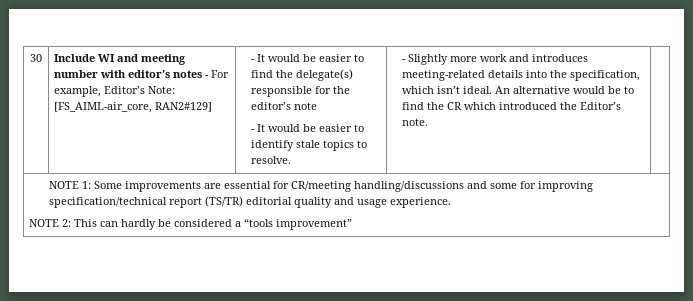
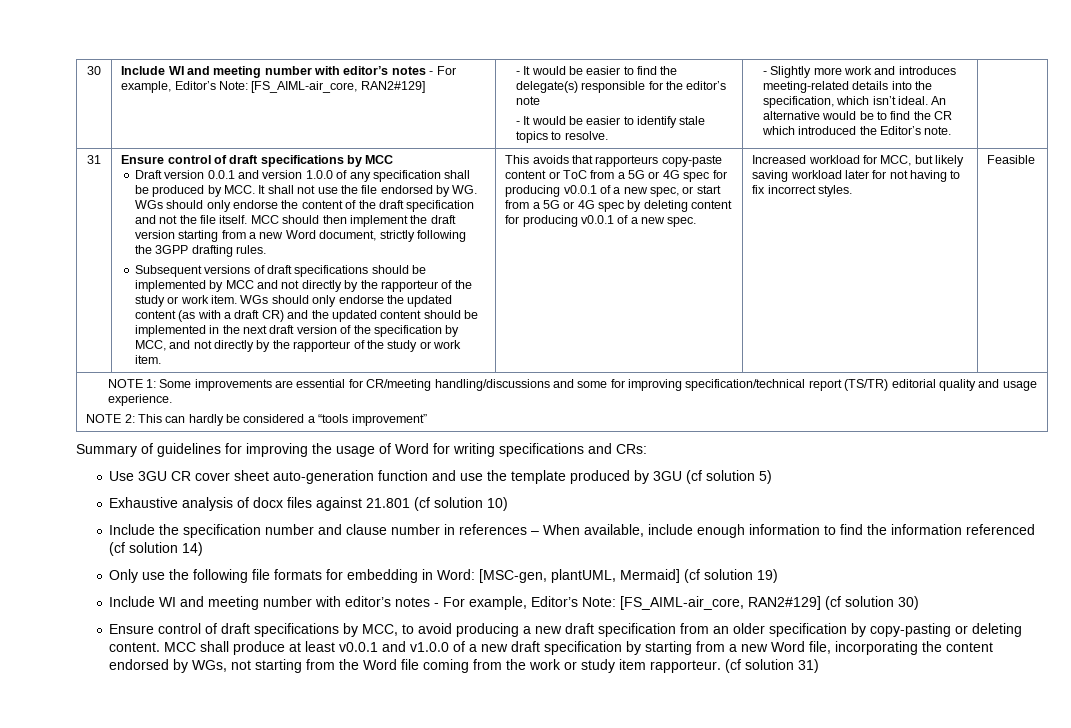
+ 31 | Ensure control of draft specifications by MCC
+ Draft version 0.0.1 and version 1.0.0 of any specification shall be produced by MCC. It shall not use the file endorsed by WG. WGs should only endorse the content of the draft specification and not the file itself. MCC should then implement the draft version starting from a new Word document, strictly following the 3GPP drafting rules.
+ Subsequent versions of draft specifications should be implemented by MCC and not directly by the rapporteur of the study or work item. WGs should only endorse the updated content (as with a draft CR) and the updated content should be implemented in the next draft version of the specification by MCC, and not directly by the rapporteur of the study or work item. | This avoids that rapporteurs copy-paste content or ToC from a 5G or 4G spec for producing v0.0.1 of a new spec, or start from a 5G or 4G spec by deleting content for producing v0.0.1 of a new spec. | Increased workload for MCC, but likely saving workload later for not having to fix incorrect styles. | Feasible
+ Summary of guidelines for improving the usage of Word for writing specifications and CRs:
+ Use 3GU CR cover sheet auto-generation function and use the template produced by 3GU (cf solution 5)
+ Exhaustive analysis of docx files against 21.801 (cf solution 10)
+ Include the specification number and clause number in references – When available, include enough information to find the information referenced (cf solution 14)
+ Only use the following file formats for embedding in Word: [MSC-gen, plantUML, Mermaid] (cf solution 19)
+ Include WI and meeting number with editor’s notes - For example, Editor’s Note: [FS_AIML-air_core, RAN2#129] (cf solution 30)
+ Ensure control of draft specifications by MCC, to avoid producing a new draft specification from an older specification by copy-pasting or deleting content. MCC shall produce at least v0.0.1 and v1.0.0 of a new draft specification by starting from a new Word file, incorporating the content endorsed by WGs, not starting from the Word file coming from the work or study item rapporteur. (cf solution 31)

